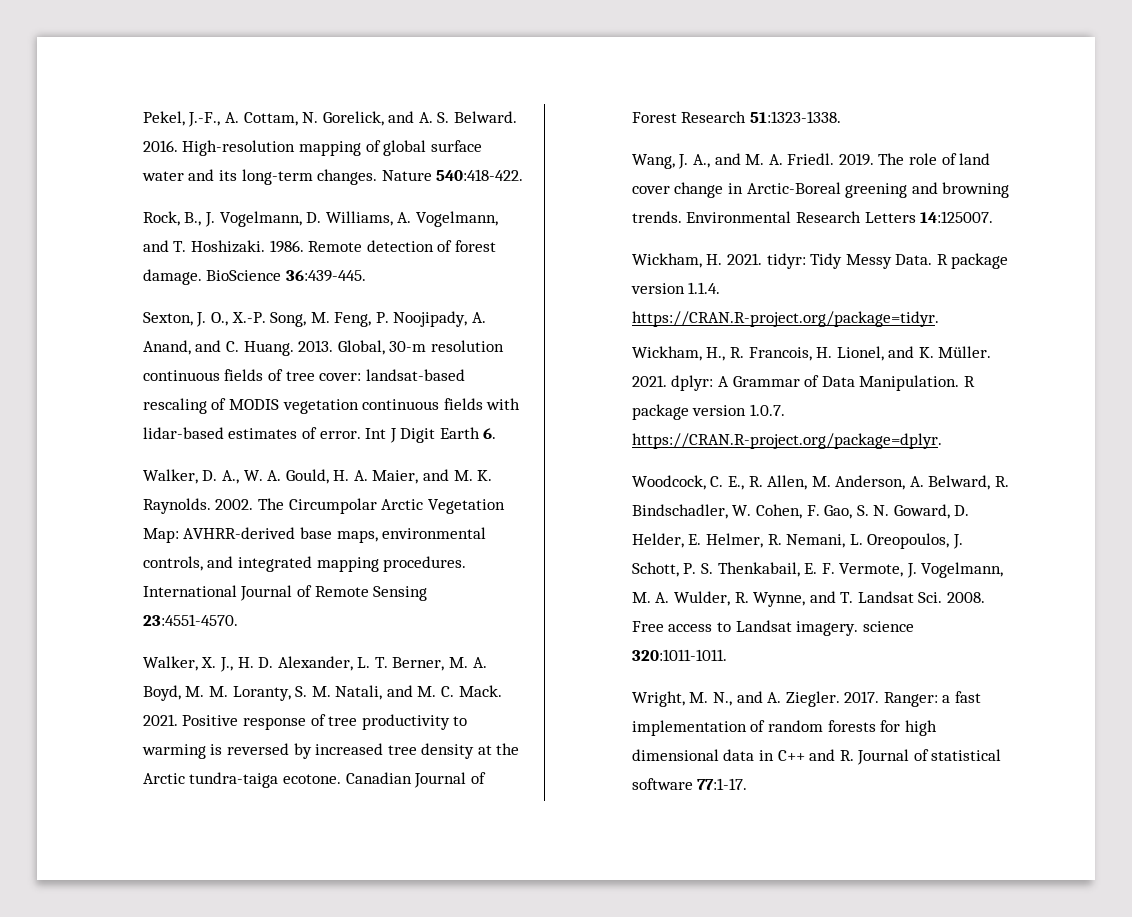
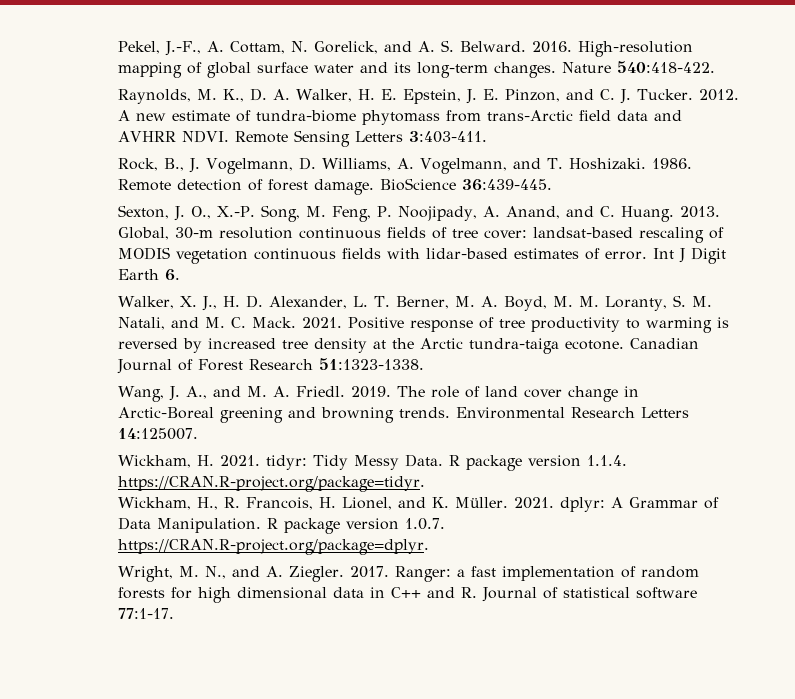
+ Raynolds, M. K., D. A. Walker, H. E. Epstein, J. E. Pinzon, and C. J. Tucker. 2012. A new estimate of tundra-biome phytomass from trans-Arctic field data and AVHRR NDVI. Remote Sensing Letters 3:403-411.
- Walker, D. A., W. A. Gould, H. A. Maier, and M. K. Raynolds. 2002. The Circumpolar Arctic Vegetation Map: AVHRR-derived base maps, environmental controls, and integrated mapping procedures. International Journal of Remote Sensing 23:4551-4570.
- Woodcock, C. E., R. Allen, M. Anderson, A. Belward, R. Bindschadler, W. Cohen, F. Gao, S. N. Goward, D. Helder, E. Helmer, R. Nemani, L. Oreopoulos, J. Schott, P. S. Thenkabail, E. F. Vermote, J. Vogelmann, M. A. Wulder, R. Wynne, and T. Landsat Sci. 2008. Free access to Landsat imagery. science 320:1011-1011.

